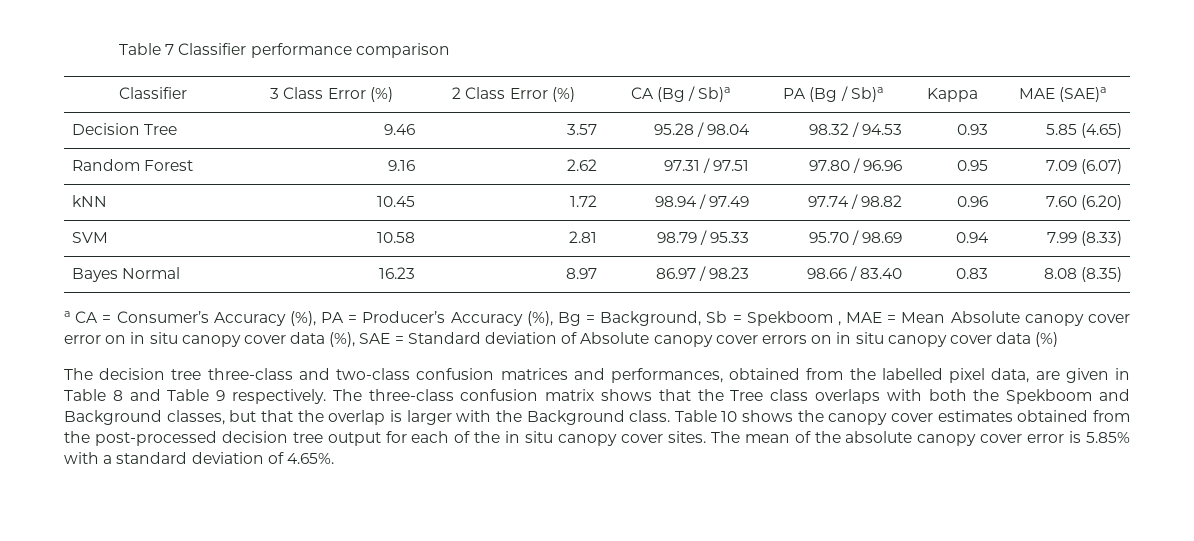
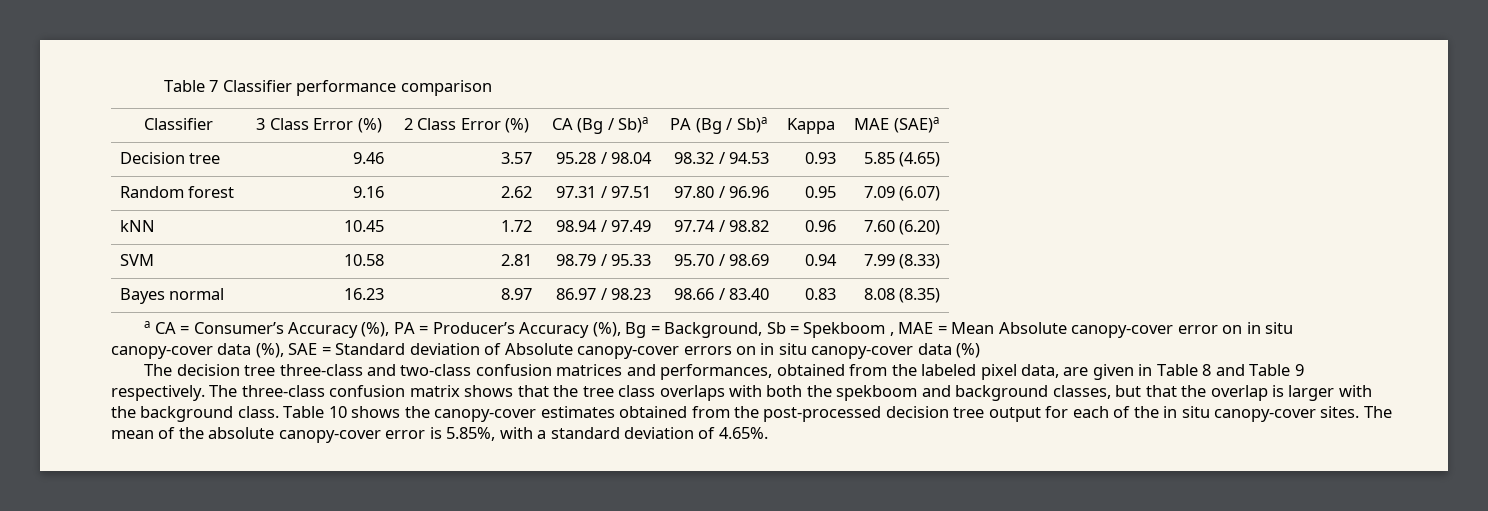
- Decision Tree | 9.46 | 3.57 | 95.28 / 98.04 | 98.32 / 94.53 | 0.93 | 5.85 (4.65)
+ Decision tree | 9.46 | 3.57 | 95.28 / 98.04 | 98.32 / 94.53 | 0.93 | 5.85 (4.65)
- Random Forest | 9.16 | 2.62 | 97.31 / 97.51 | 97.80 / 96.96 | 0.95 | 7.09 (6.07)
+ Random forest | 9.16 | 2.62 | 97.31 / 97.51 | 97.80 / 96.96 | 0.95 | 7.09 (6.07)
- Bayes Normal | 16.23 | 8.97 | 86.97 / 98.23 | 98.66 / 83.40 | 0.83 | 8.08 (8.35)
+ Bayes normal | 16.23 | 8.97 | 86.97 / 98.23 | 98.66 / 83.40 | 0.83 | 8.08 (8.35)
- a CA = Consumer’s Accuracy (%), PA = Producer’s Accuracy (%), Bg = Background, Sb = Spekboom , MAE = Mean Absolute canopy cover error on in situ canopy cover data (%), SAE = Standard deviation of Absolute canopy cover errors on in situ canopy cover data (%)
+ a CA = Consumer’s Accuracy (%), PA = Producer’s Accuracy (%), Bg = Background, Sb = Spekboom , MAE = Mean Absolute canopy-cover error on in situ canopy-cover data (%), SAE = Standard deviation of Absolute canopy-cover errors on in situ canopy-cover data (%)
- The decision tree three-class and two-class confusion matrices and performances, obtained from the labelled pixel data, are given in Table 8 and Table 9 respectively.
+ The decision tree three-class and two-class confusion matrices and performances, obtained from the labeled pixel data, are given in Table 8 and Table 9 respectively.
- The three-class confusion matrix shows that the Tree class overlaps with both the Spekboom and Background classes, but that the overlap is larger with the Background class.
+ The three-class confusion matrix shows that the tree class overlaps with both the spekboom and background classes, but that the overlap is larger with the background class.
- Table 10 shows the canopy cover estimates obtained from the post-processed decision tree output for each of the in situ canopy cover sites.
+ Table 10 shows the canopy-cover estimates obtained from the post-processed decision tree output for each of the in situ canopy-cover sites.
- The mean of the absolute canopy cover error is 5.85% with a standard deviation of 4.65%.
+ The mean of the absolute canopy-cover error is 5.85%, with a standard deviation of 4.65%.

